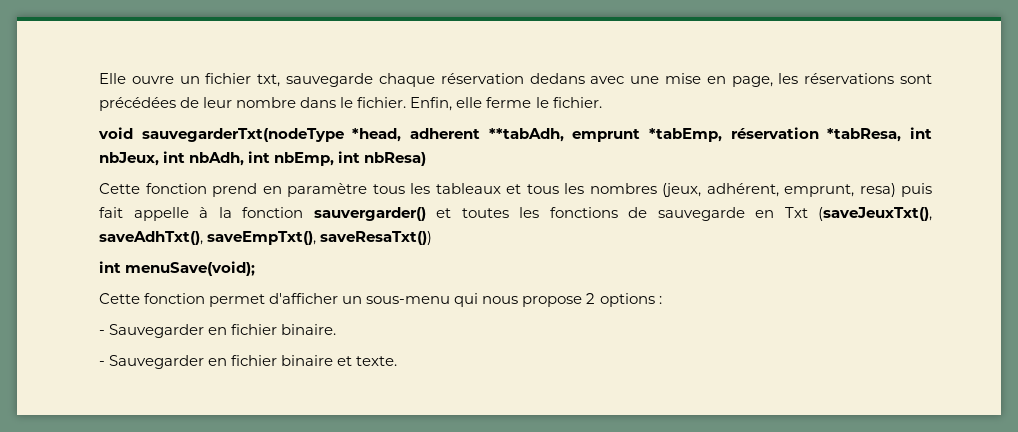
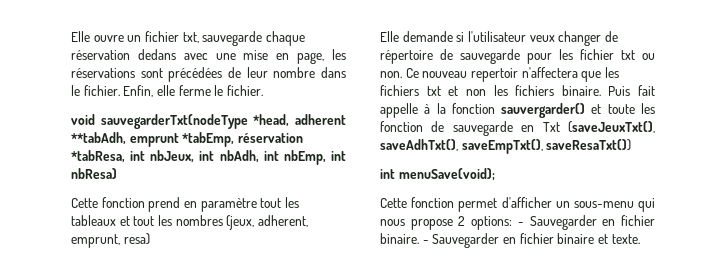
- Cette fonction prend en paramètre tous les tableaux et tous les nombres (jeux, adhérent, emprunt, resa) puis fait appelle à la fonction sauvergarder() et toutes les fonctions de sauvegarde en Txt (saveJeuxTxt(), saveAdhTxt(), saveEmpTxt(), saveResaTxt())
+ Cette fonction prend en paramètre tout les tableaux et tout les nombres (jeux, adherent, emprunt, resa)
+ Elle demande si l'utilisateur veux changer de répertoire de sauvegarde pour les fichier txt ou non. Ce nouveau repertoir n'affectera que les fichiers txt et non les fichiers binaire. Puis fait appelle à la fonction sauvergarder() et toute les fonction de sauvegarde en Txt (saveJeuxTxt(), saveAdhTxt(), saveEmpTxt(), saveResaTxt())
- Cette fonction permet d'afficher un sous-menu qui nous propose 2 options :
- - Sauvegarder en fichier binaire.
- - Sauvegarder en fichier binaire et texte.
+ Cette fonction permet d'afficher un sous-menu qui nous propose 2 options: - Sauvegarder en fichier binaire. - Sauvegarder en fichier binaire et texte.

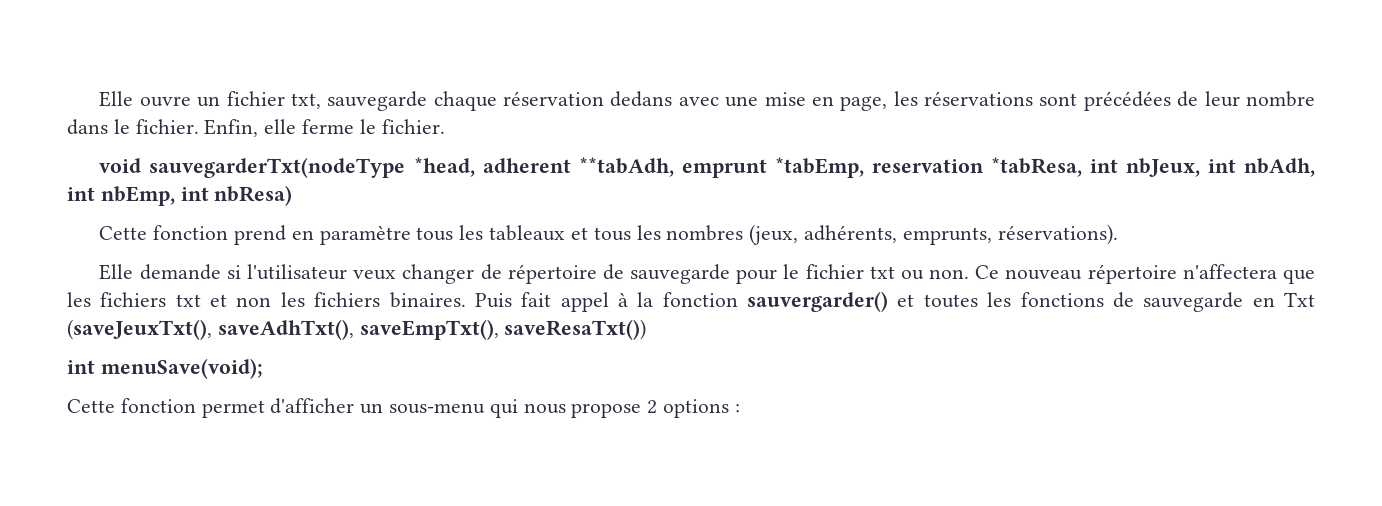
- void sauvegarderTxt(nodeType *head, adherent **tabAdh, emprunt *tabEmp, réservation *tabResa, int nbJeux, int nbAdh, int nbEmp, int nbResa)
+ void sauvegarderTxt(nodeType *head, adherent **tabAdh, emprunt *tabEmp, reservation *tabResa, int nbJeux, int nbAdh, int nbEmp, int nbResa)
- Cette fonction prend en paramètre tout les tableaux et tout les nombres (jeux, adherent, emprunt, resa)
+ Cette fonction prend en paramètre tous les tableaux et tous les nombres (jeux, adhérents, emprunts, réservations).
- Elle demande si l'utilisateur veux changer de répertoire de sauvegarde pour les fichier txt ou non.
+ Elle demande si l'utilisateur veux changer de répertoire de sauvegarde pour le fichier txt ou non.
- Ce nouveau repertoir n'affectera que les fichiers txt et non les fichiers binaire.
+ Ce nouveau répertoire n'affectera que les fichiers txt et non les fichiers binaires.
- Puis fait appelle à la fonction sauvergarder() et toute les fonction de sauvegarde en Txt (saveJeuxTxt(), saveAdhTxt(), saveEmpTxt(), saveResaTxt())
+ Puis fait appel à la fonction sauvergarder() et toutes les fonctions de sauvegarde en Txt (saveJeuxTxt(), saveAdhTxt(), saveEmpTxt(), saveResaTxt())
- Cette fonction permet d'afficher un sous-menu qui nous propose 2 options: - Sauvegarder en fichier binaire. - Sauvegarder en fichier binaire et texte.
+ Cette fonction permet d'afficher un sous-menu qui nous propose 2 options :

